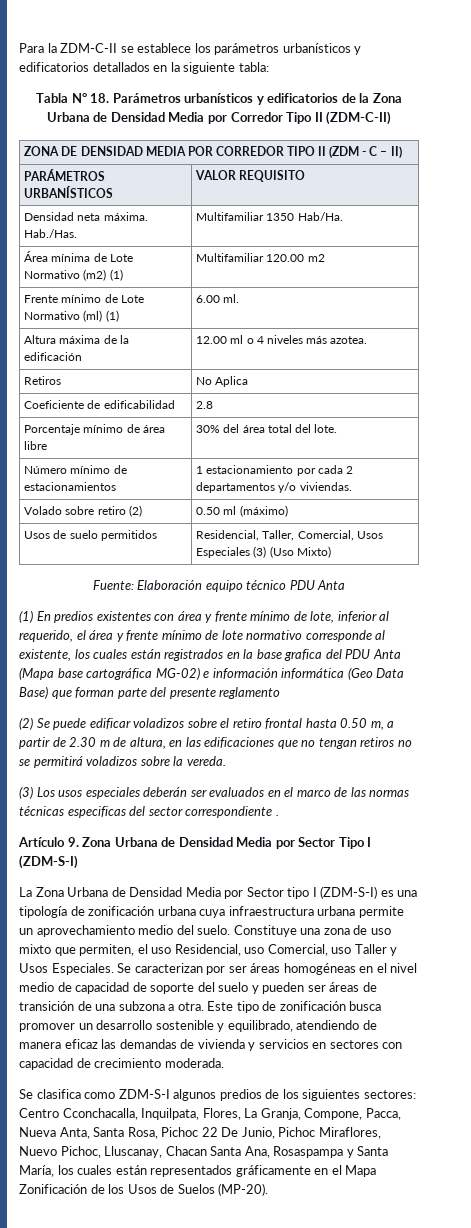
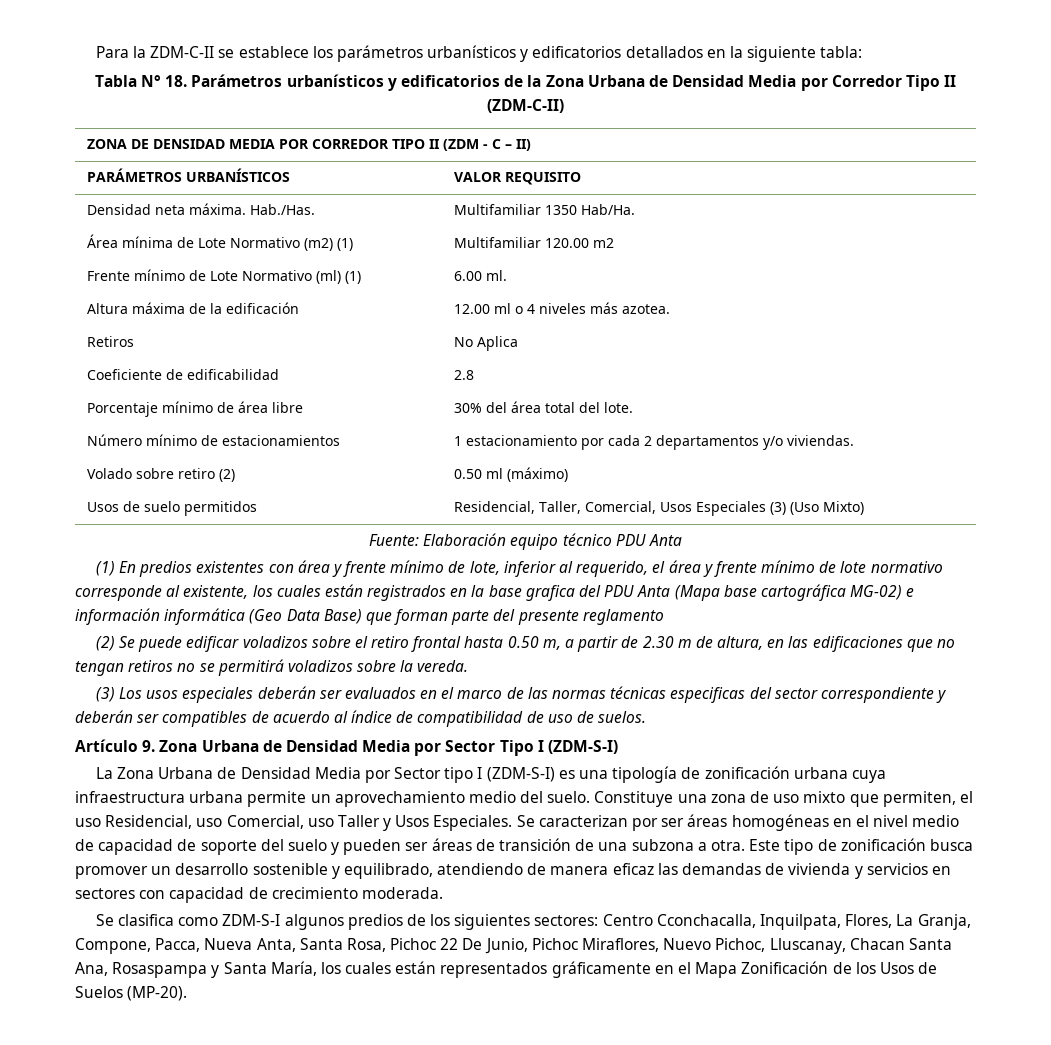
- (3) Los usos especiales deberán ser evaluados en el marco de las normas técnicas especificas del sector correspondiente .
+ (3) Los usos especiales deberán ser evaluados en el marco de las normas técnicas especificas del sector correspondiente y deberán ser compatibles de acuerdo al índice de compatibilidad de uso de suelos.

